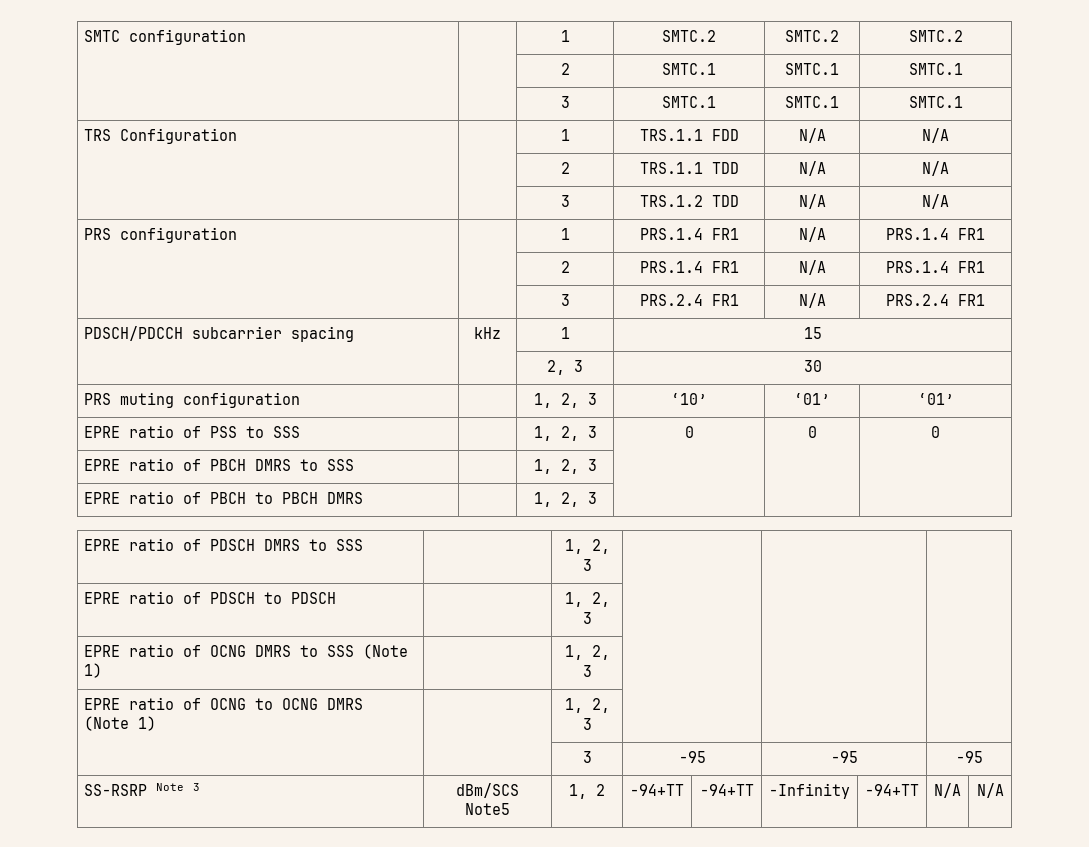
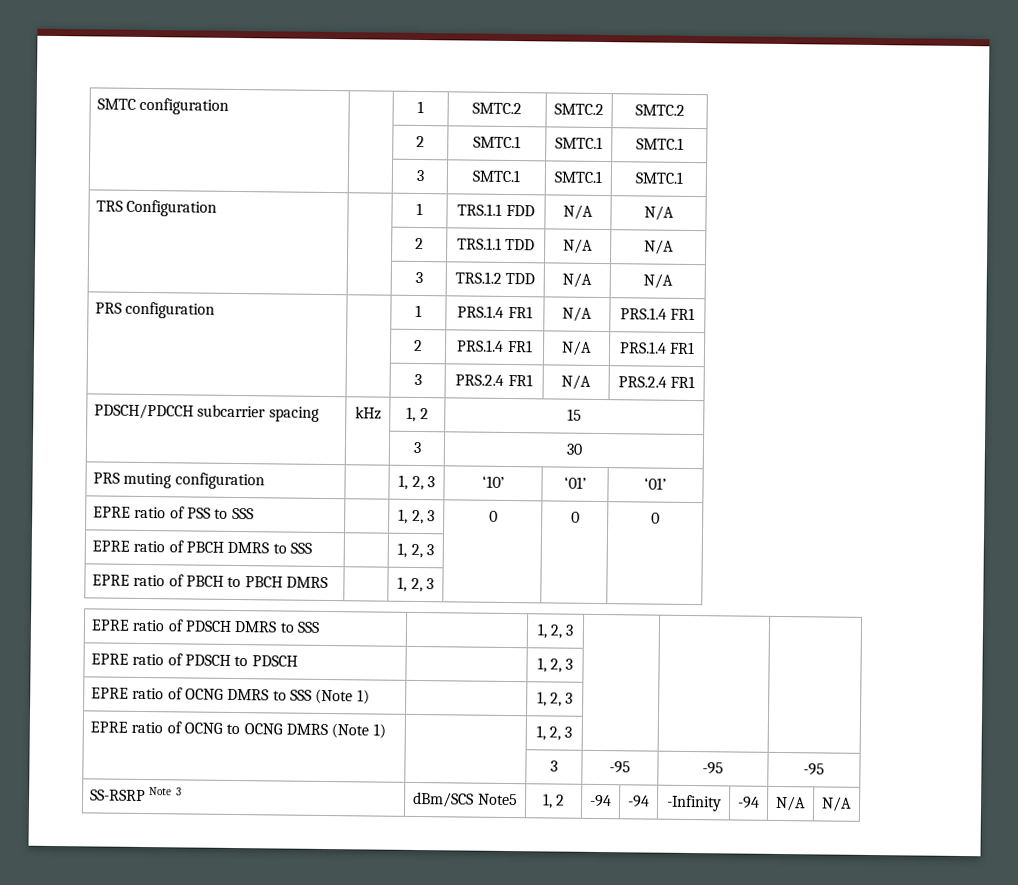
- PDSCH/PDCCH subcarrier spacing | kHz | 1 | 15
+ PDSCH/PDCCH subcarrier spacing | kHz | 1, 2 | 15
- | | 2, 3 | 30
+ | | 3 | 30
- SS-RSRP Note 3 | dBm/SCS Note5 | 1, 2 | -94+TT | -94+TT | -Infinity | -94+TT | N/A | N/A
+ SS-RSRP Note 3 | dBm/SCS Note5 | 1, 2 | -94 | -94 | -Infinity | -94 | N/A | N/A

